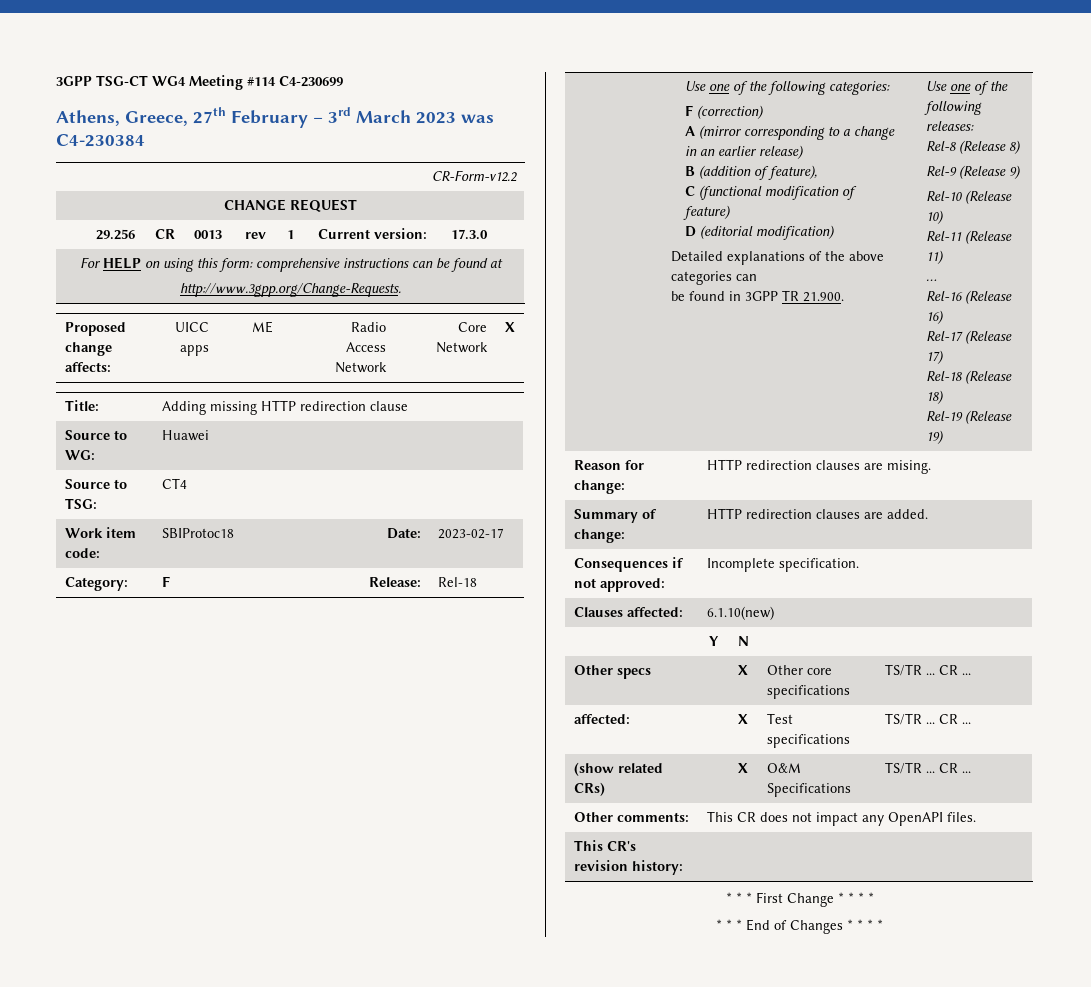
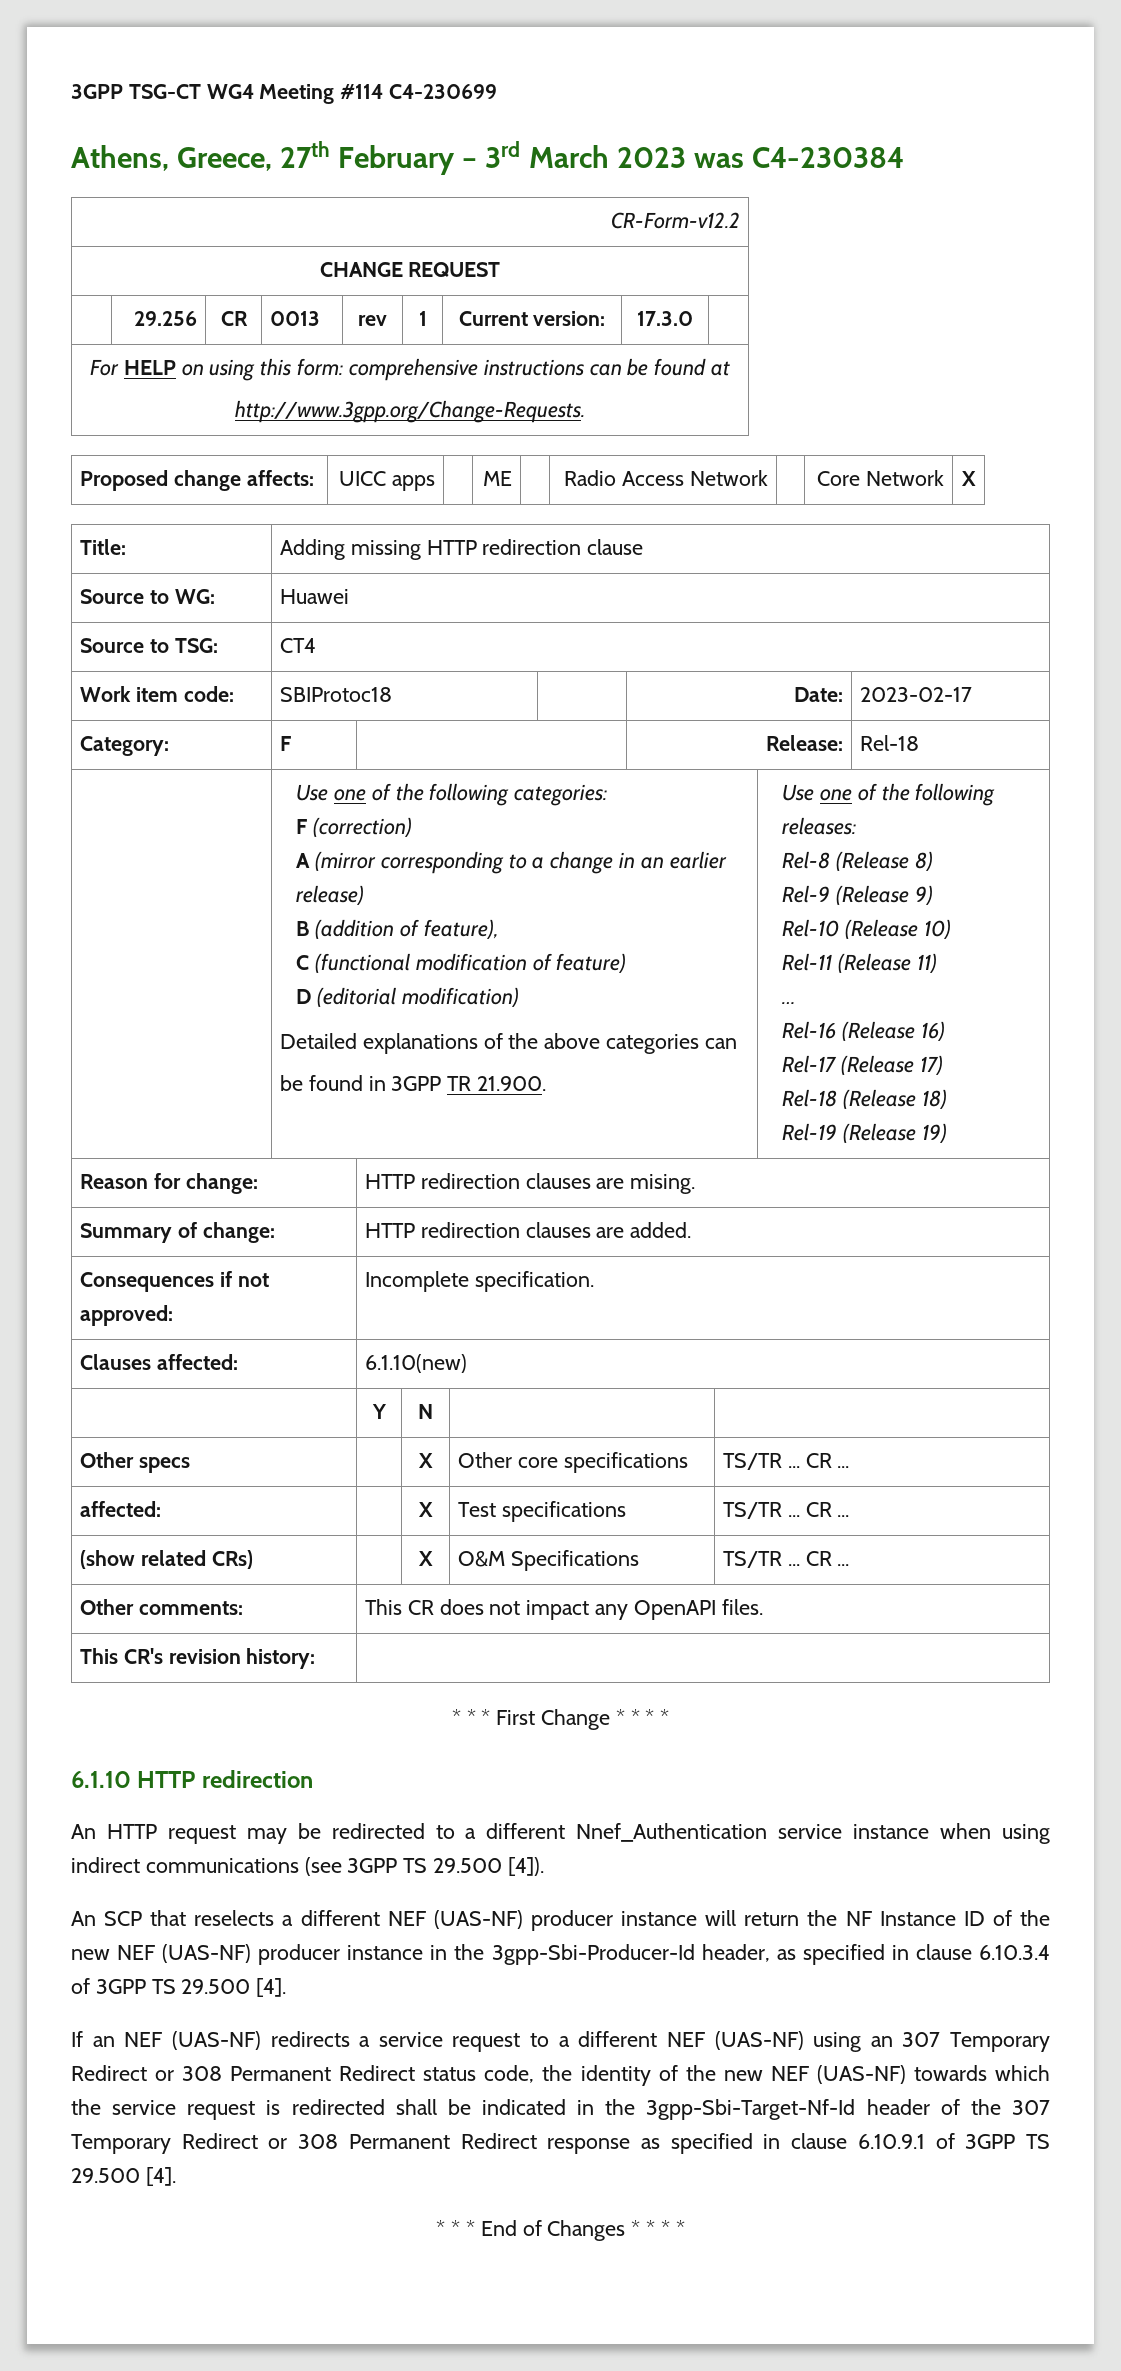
+ 6.1.10 HTTP redirection
+ An HTTP request may be redirected to a different Nnef_Authentication service instance when using indirect communications (see 3GPP TS 29.500 [4]).
+ An SCP that reselects a different NEF (UAS-NF) producer instance will return the NF Instance ID of the new NEF (UAS-NF) producer instance in the 3gpp-Sbi-Producer-Id header, as specified in clause 6.10.3.4 of 3GPP TS 29.500 [4].
+ If an NEF (UAS-NF) redirects a service request to a different NEF (UAS-NF) using an 307 Temporary Redirect or 308 Permanent Redirect status code, the identity of the new NEF (UAS-NF) towards which the service request is redirected shall be indicated in the 3gpp-Sbi-Target-Nf-Id header of the 307 Temporary Redirect or 308 Permanent Redirect response as specified in clause 6.10.9.1 of 3GPP TS 29.500 [4].

